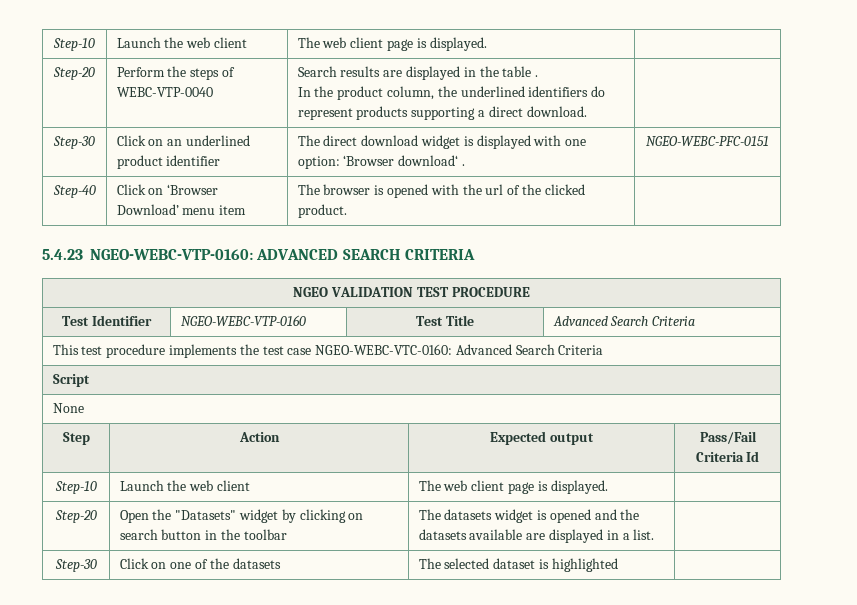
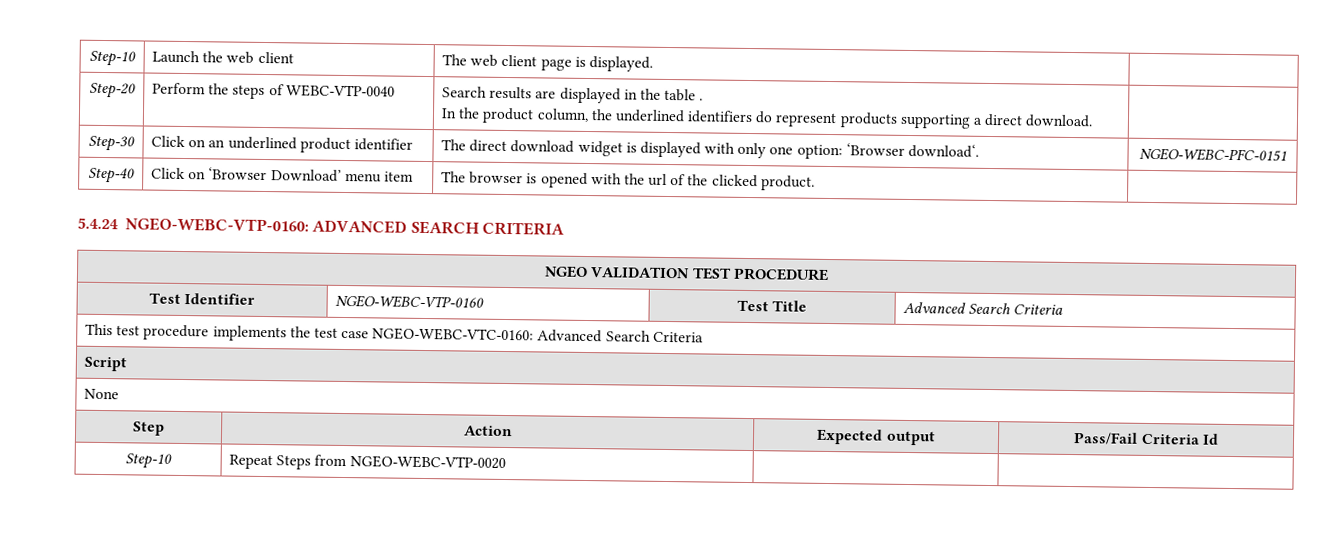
- Step-30 | Click on an underlined product identifier | The direct download widget is displayed with one option: ‘Browser download‘ . | NGEO-WEBC-PFC-0151
+ Step-30 | Click on an underlined product identifier | The direct download widget is displayed with only one option: ‘Browser download‘. | NGEO-WEBC-PFC-0151
- 5.4.23 NGEO-WEBC-VTP-0160: ADVANCED SEARCH CRITERIA
+ 5.4.24 NGEO-WEBC-VTP-0160: ADVANCED SEARCH CRITERIA
  Step | Action | Expected output | Pass/Fail Criteria Id
- Step-10 | Launch the web client | The web client page is displayed. |
- Step-20 | Open the "Datasets" widget by clicking on search button in the toolbar | The datasets widget is opened and the datasets available are displayed in a list. |
- Step-30 | Click on one of the datasets | The selected dataset is highlighted |
+ Step-10 | Repeat Steps from NGEO-WEBC-VTP-0020 | |

